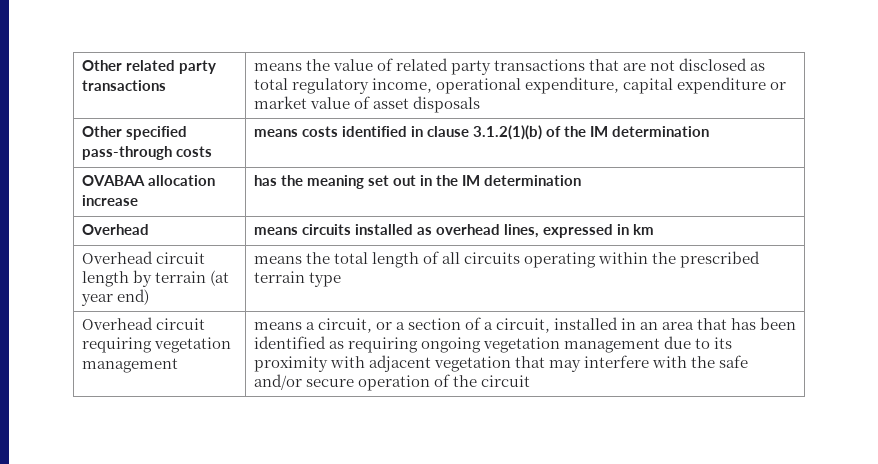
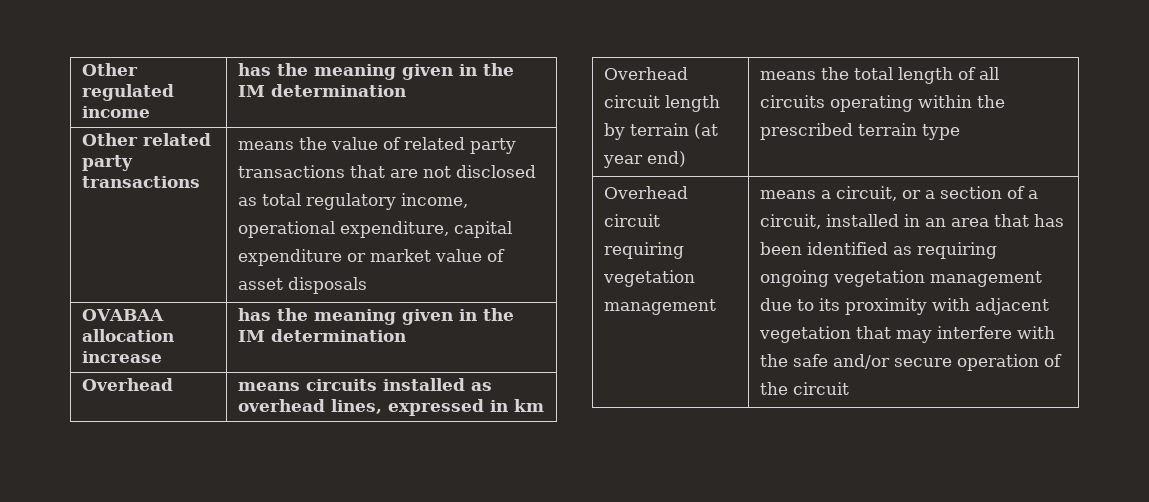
+ Other regulated income | has the meaning given in the IM determination
- Other specified pass-through costs | means costs identified in clause 3.1.2(1)(b) of the IM determination
- OVABAA allocation increase | has the meaning set out in the IM determination
+ OVABAA allocation increase | has the meaning given in the IM determination

